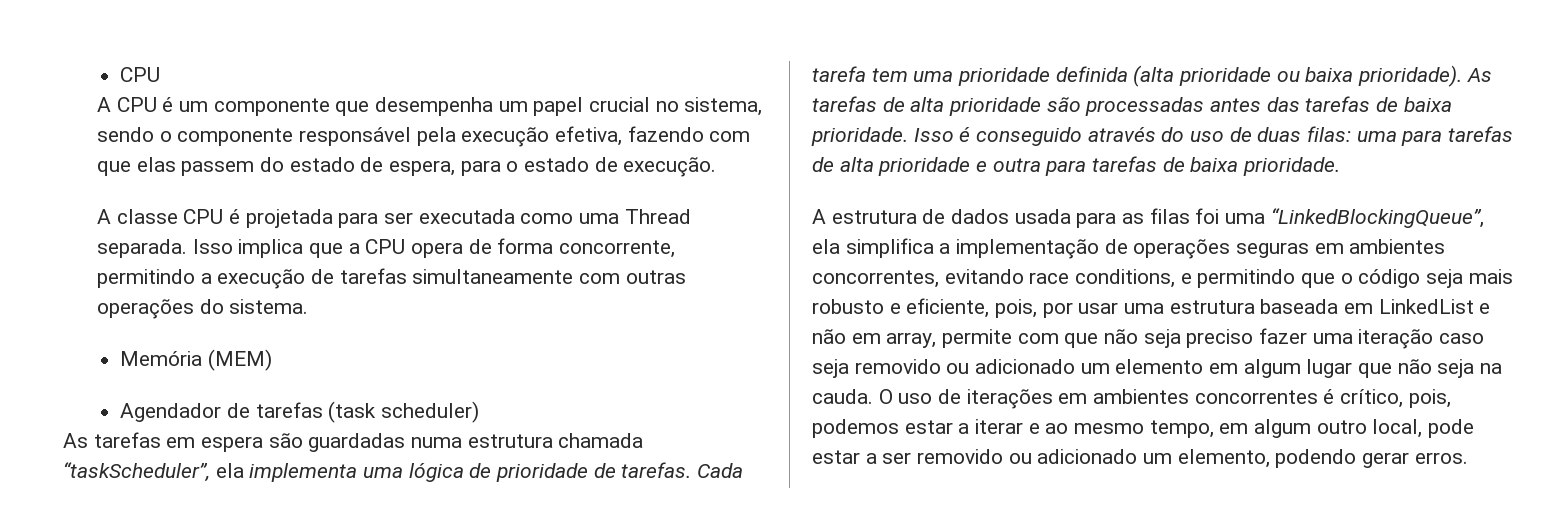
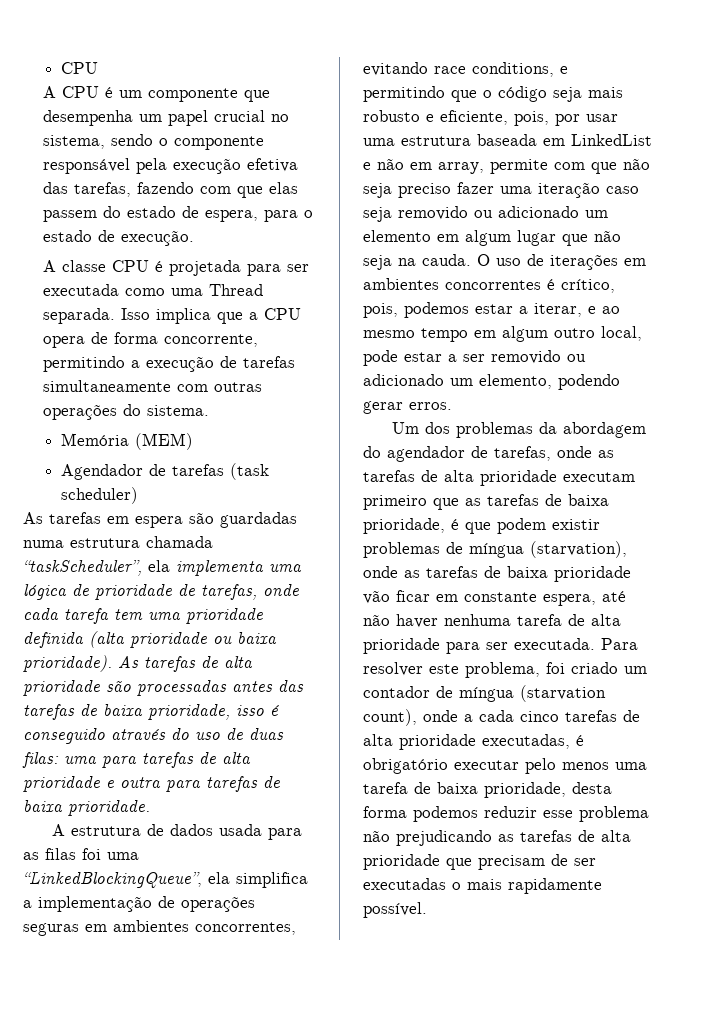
- A CPU é um componente que desempenha um papel crucial no sistema, sendo o componente responsável pela execução efetiva, fazendo com que elas passem do estado de espera, para o estado de execução.
+ A CPU é um componente que desempenha um papel crucial no sistema, sendo o componente responsável pela execução efetiva das tarefas, fazendo com que elas passem do estado de espera, para o estado de execução.
- As tarefas em espera são guardadas numa estrutura chamada “taskScheduler”, ela implementa uma lógica de prioridade de tarefas. Cada tarefa tem uma prioridade definida (alta prioridade ou baixa prioridade).
+ As tarefas em espera são guardadas numa estrutura chamada “taskScheduler”, ela implementa uma lógica de prioridade de tarefas, onde cada tarefa tem uma prioridade definida (alta prioridade ou baixa prioridade).
- As tarefas de alta prioridade são processadas antes das tarefas de baixa prioridade. Isso é conseguido através do uso de duas filas: uma para tarefas de alta prioridade e outra para tarefas de baixa prioridade.
+ As tarefas de alta prioridade são processadas antes das tarefas de baixa prioridade, isso é conseguido através do uso de duas filas: uma para tarefas de alta prioridade e outra para tarefas de baixa prioridade.
- O uso de iterações em ambientes concorrentes é crítico, pois, podemos estar a iterar e ao mesmo tempo, em algum outro local, pode estar a ser removido ou adicionado um elemento, podendo gerar erros.
+ O uso de iterações em ambientes concorrentes é crítico, pois, podemos estar a iterar, e ao mesmo tempo em algum outro local, pode estar a ser removido ou adicionado um elemento, podendo gerar erros.
+ Um dos problemas da abordagem do agendador de tarefas, onde as tarefas de alta prioridade executam primeiro que as tarefas de baixa prioridade, é que podem existir problemas de míngua (starvation), onde as tarefas de baixa prioridade vão ficar em constante espera, até não haver nenhuma tarefa de alta prioridade para ser executada. Para resolver este problema, foi criado um contador de míngua (starvation count), onde a cada cinco tarefas de alta prioridade executadas, é obrigatório executar pelo menos uma tarefa de baixa prioridade, desta forma podemos reduzir esse problema não prejudicando as tarefas de alta prioridade que precisam de ser executadas o mais rapidamente possível.

